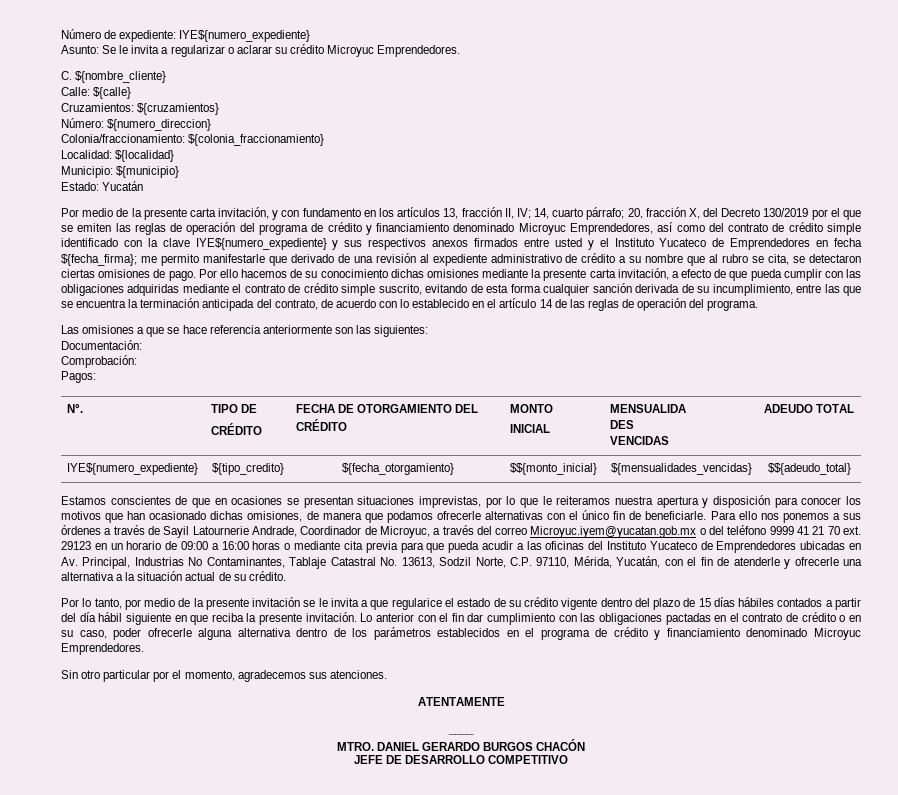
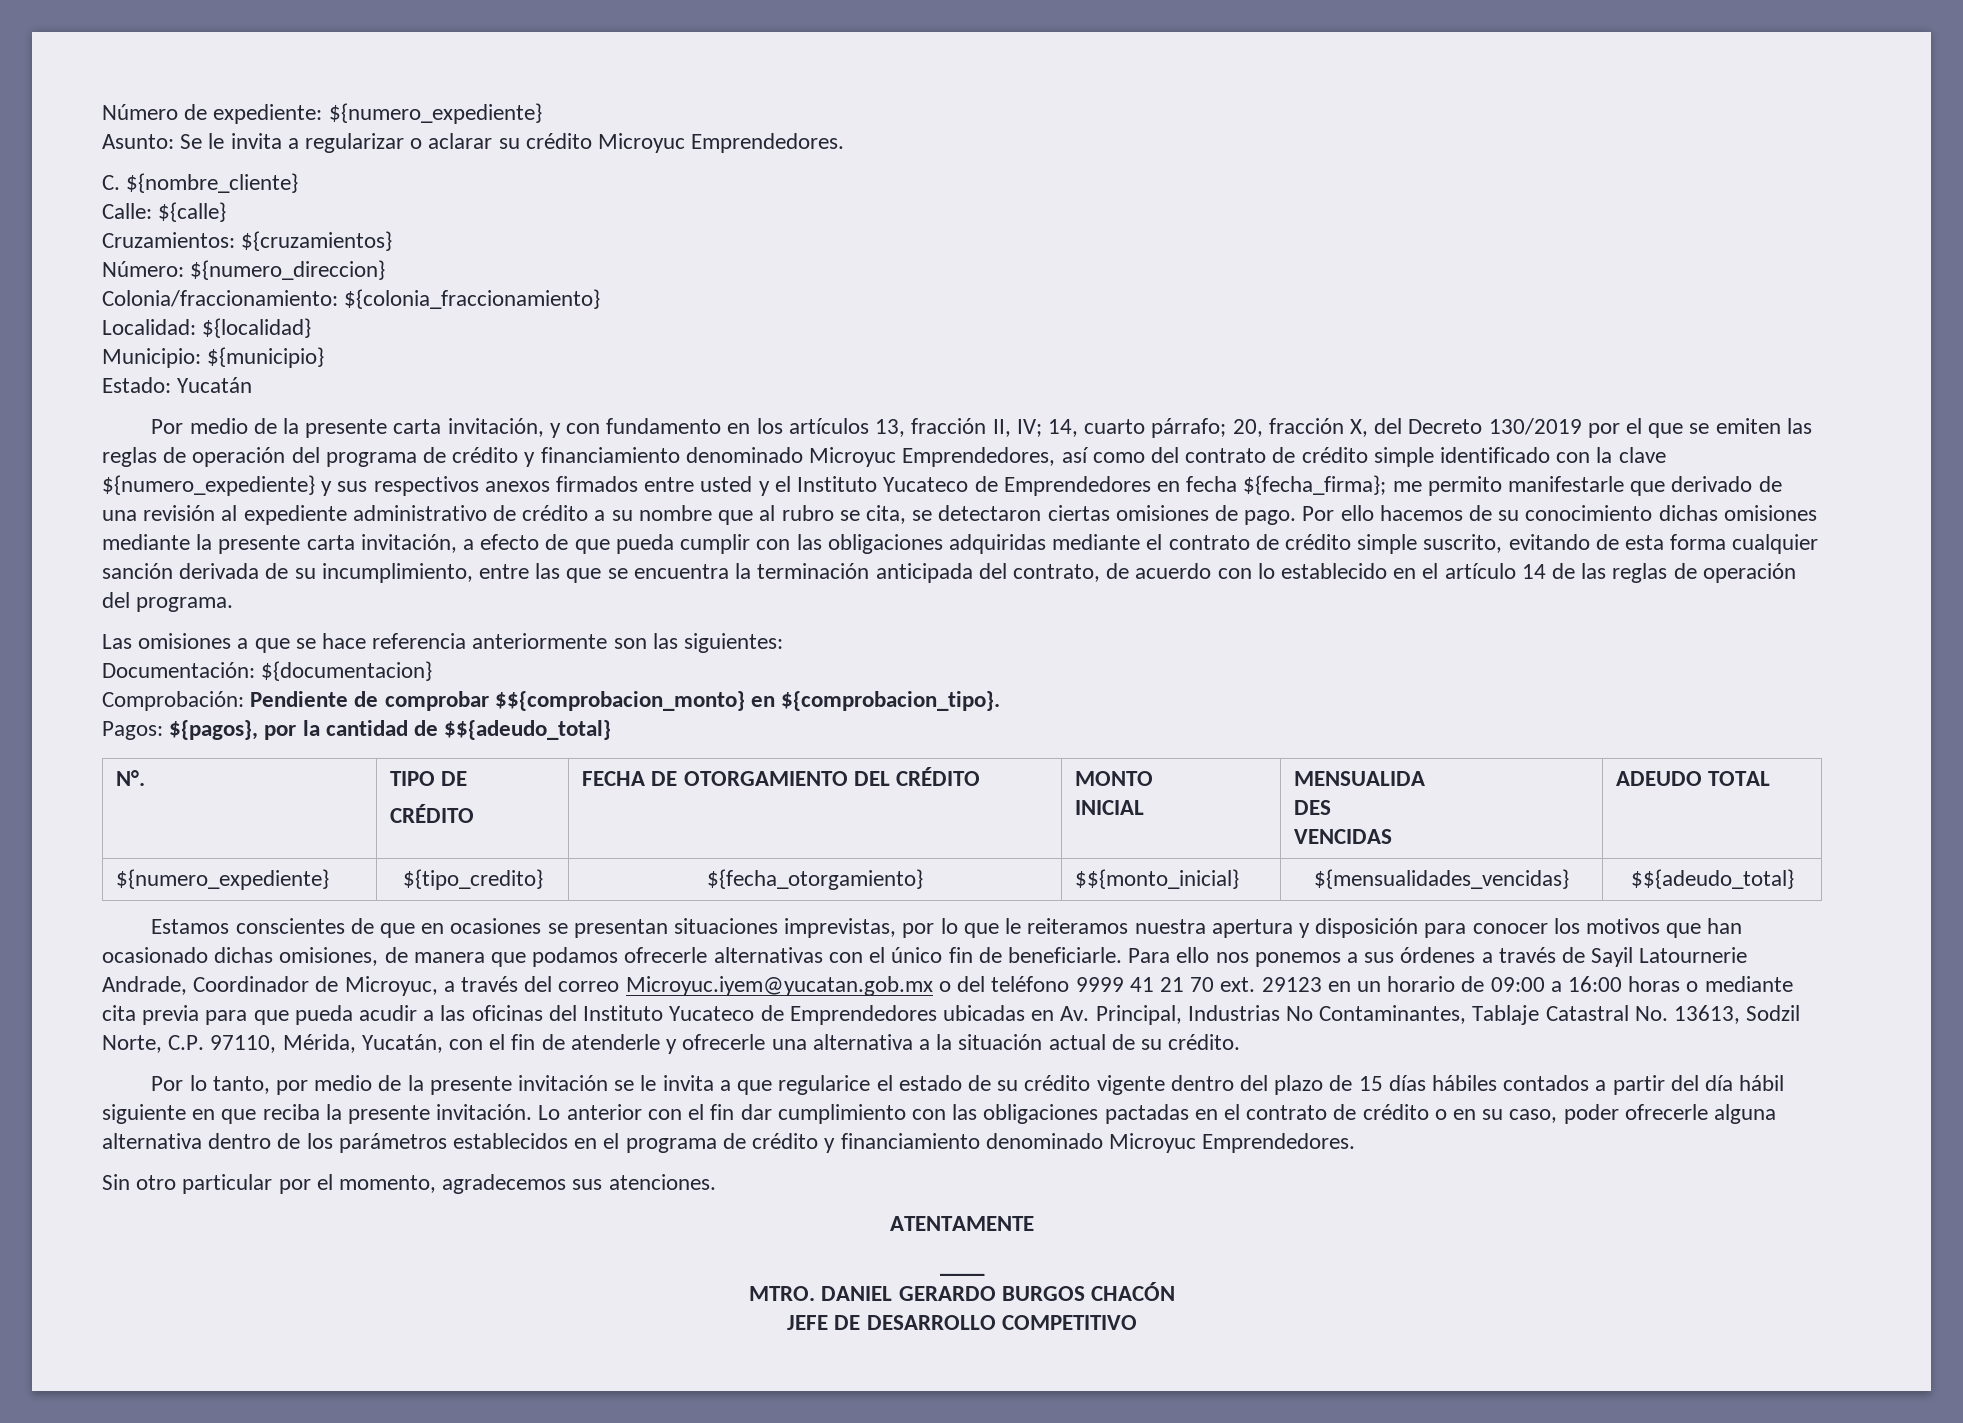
- Número de expediente: IYE${numero_expediente}
+ Número de expediente: ${numero_expediente}
- 20, fracción X, del Decreto 130/2019 por el que se emiten las reglas de operación del programa de crédito y financiamiento denominado Microyuc Emprendedores, así como del contrato de crédito simple identificado con la clave IYE${numero_expediente} y sus respectivos anexos firmados entre usted y el Instituto Yucateco de Emprendedores en fecha ${fecha_firma};
+ 20, fracción X, del Decreto 130/2019 por el que se emiten las reglas de operación del programa de crédito y financiamiento denominado Microyuc Emprendedores, así como del contrato de crédito simple identificado con la clave ${numero_expediente} y sus respectivos anexos firmados entre usted y el Instituto Yucateco de Emprendedores en fecha ${fecha_firma};
- Documentación:
+ Documentación: ${documentacion}
- Comprobación:
- Pagos:
+ Comprobación: Pendiente de comprobar $${comprobacion_monto} en ${comprobacion_tipo}.
+ Pagos: ${pagos}, por la cantidad de $${adeudo_total}
- IYE${numero_expediente} | ${tipo_credito} | ${fecha_otorgamiento} | $${monto_inicial} | ${mensualidades_vencidas} | $${adeudo_total}
+ ${numero_expediente} | ${tipo_credito} | ${fecha_otorgamiento} | $${monto_inicial} | ${mensualidades_vencidas} | $${adeudo_total}

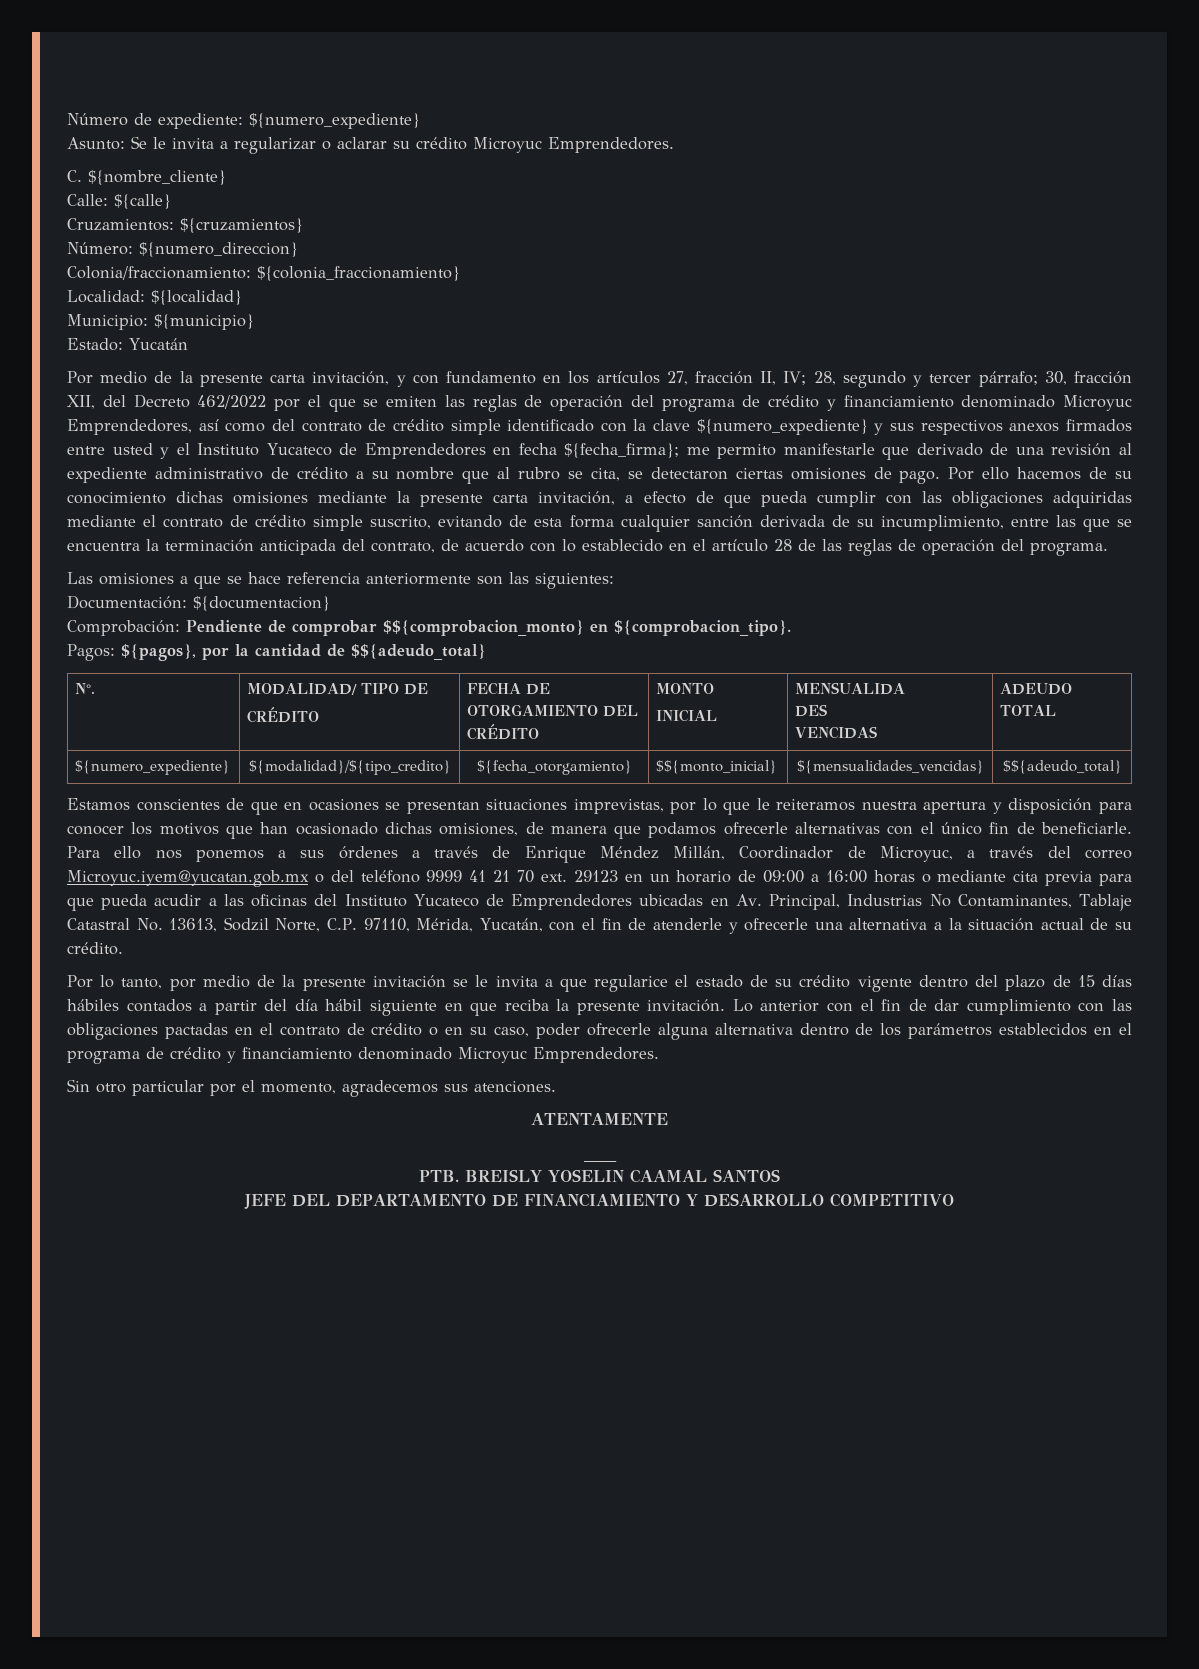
- Por medio de la presente carta invitación, y con fundamento en los artículos 13, fracción II, IV;
+ Por medio de la presente carta invitación, y con fundamento en los artículos 27, fracción II, IV;
- 14, cuarto párrafo; 20, fracción X, del Decreto 130/2019 por el que se emiten las reglas de operación del programa de crédito y financiamiento denominado Microyuc Emprendedores, así como del contrato de crédito simple identificado con la clave ${numero_expediente} y sus respectivos anexos firmados entre usted y el Instituto Yucateco de Emprendedores en fecha ${fecha_firma};
+ 28, segundo y tercer párrafo; 30, fracción XII, del Decreto 462/2022 por el que se emiten las reglas de operación del programa de crédito y financiamiento denominado Microyuc Emprendedores, así como del contrato de crédito simple identificado con la clave ${numero_expediente} y sus respectivos anexos firmados entre usted y el Instituto Yucateco de Emprendedores en fecha ${fecha_firma};
- Por ello hacemos de su conocimiento dichas omisiones mediante la presente carta invitación, a efecto de que pueda cumplir con las obligaciones adquiridas mediante el contrato de crédito simple suscrito, evitando de esta forma cualquier sanción derivada de su incumplimiento, entre las que se encuentra la terminación anticipada del contrato, de acuerdo con lo establecido en el artículo 14 de las reglas de operación del programa.
+ Por ello hacemos de su conocimiento dichas omisiones mediante la presente carta invitación, a efecto de que pueda cumplir con las obligaciones adquiridas mediante el contrato de crédito simple suscrito, evitando de esta forma cualquier sanción derivada de su incumplimiento, entre las que se encuentra la terminación anticipada del contrato, de acuerdo con lo establecido en el artículo 28 de las reglas de operación del programa.
- N°. | TIPO DE
+ N°. | MODALIDAD/ TIPO DE
- ${numero_expediente} | ${tipo_credito} | ${fecha_otorgamiento} | $${monto_inicial} | ${mensualidades_vencidas} | $${adeudo_total}
+ ${numero_expediente} | ${modalidad}/${tipo_credito} | ${fecha_otorgamiento} | $${monto_inicial} | ${mensualidades_vencidas} | $${adeudo_total}
- Para ello nos ponemos a sus órdenes a través de Sayil Latournerie Andrade, Coordinador de Microyuc, a través del correo Microyuc.iyem@yucatan.gob.mx o del teléfono 9999 41 21 70 ext.
+ Para ello nos ponemos a sus órdenes a través de Enrique Méndez Millán, Coordinador de Microyuc, a través del correo Microyuc.iyem@yucatan.gob.mx o del teléfono 9999 41 21 70 ext.
- Lo anterior con el fin dar cumplimiento con las obligaciones pactadas en el contrato de crédito o en su caso, poder ofrecerle alguna alternativa dentro de los parámetros establecidos en el programa de crédito y financiamiento denominado Microyuc Emprendedores.
+ Lo anterior con el fin de dar cumplimiento con las obligaciones pactadas en el contrato de crédito o en su caso, poder ofrecerle alguna alternativa dentro de los parámetros establecidos en el programa de crédito y financiamiento denominado Microyuc Emprendedores.
- MTRO. DANIEL GERARDO BURGOS CHACÓN
- JEFE DE DESARROLLO COMPETITIVO
+ PTB. BREISLY YOSELIN CAAMAL SANTOS
+ JEFE DEL DEPARTAMENTO DE FINANCIAMIENTO Y DESARROLLO COMPETITIVO

